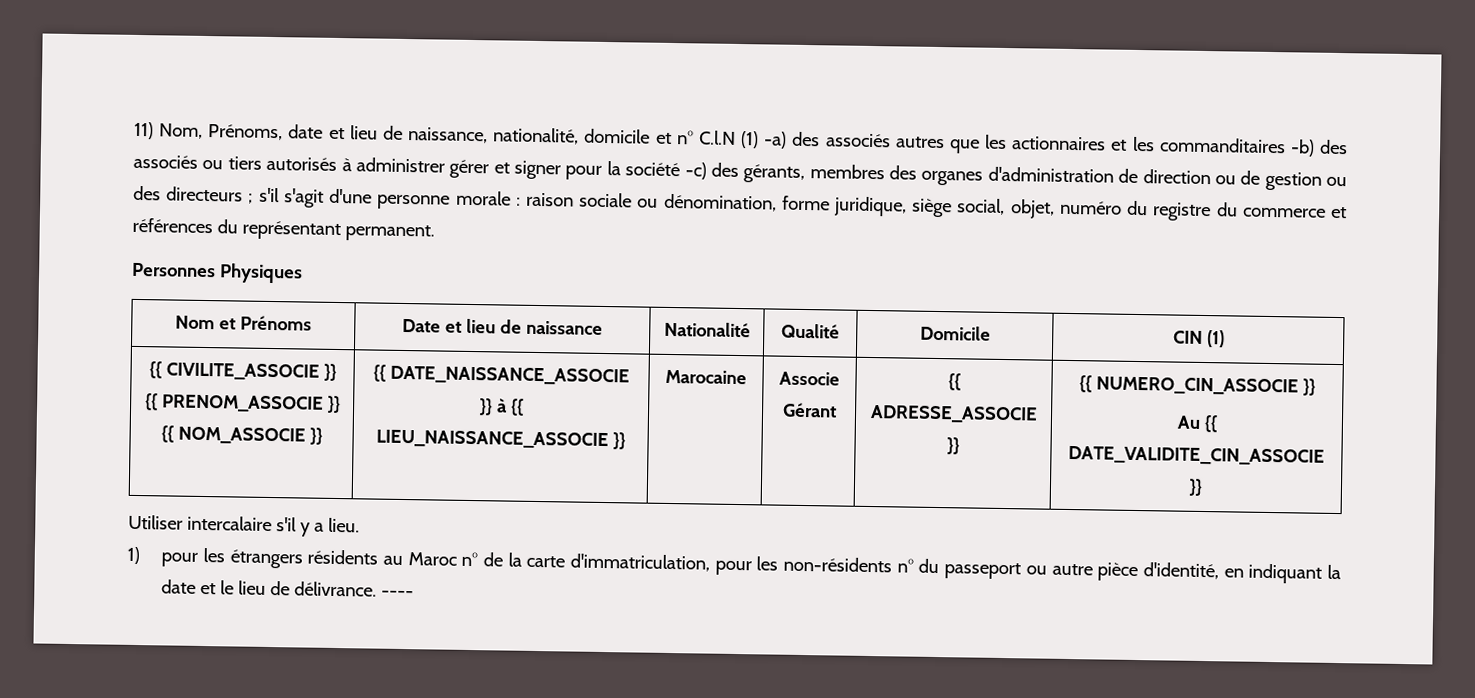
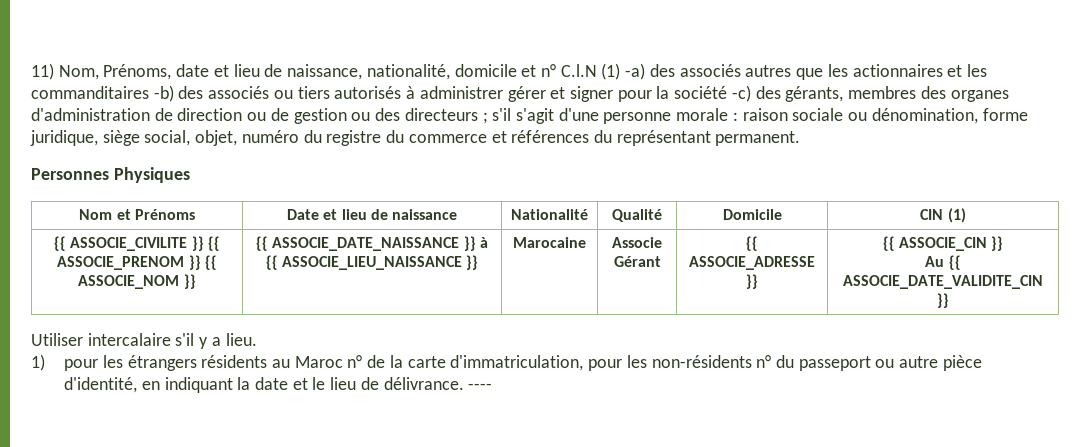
- {{ CIVILITE_ASSOCIE }} {{ PRENOM_ASSOCIE }} {{ NOM_ASSOCIE }} | {{ DATE_NAISSANCE_ASSOCIE }} à {{ LIEU_NAISSANCE_ASSOCIE }} | Marocaine | Associe Gérant | {{ ADRESSE_ASSOCIE }} | {{ NUMERO_CIN_ASSOCIE }}
- Au {{ DATE_VALIDITE_CIN_ASSOCIE }}
+ {{ ASSOCIE_CIVILITE }} {{ ASSOCIE_PRENOM }} {{ ASSOCIE_NOM }} | {{ ASSOCIE_DATE_NAISSANCE }} à {{ ASSOCIE_LIEU_NAISSANCE }} | Marocaine | Associe Gérant | {{ ASSOCIE_ADRESSE }} | {{ ASSOCIE_CIN }}
+ Au {{ ASSOCIE_DATE_VALIDITE_CIN }}

